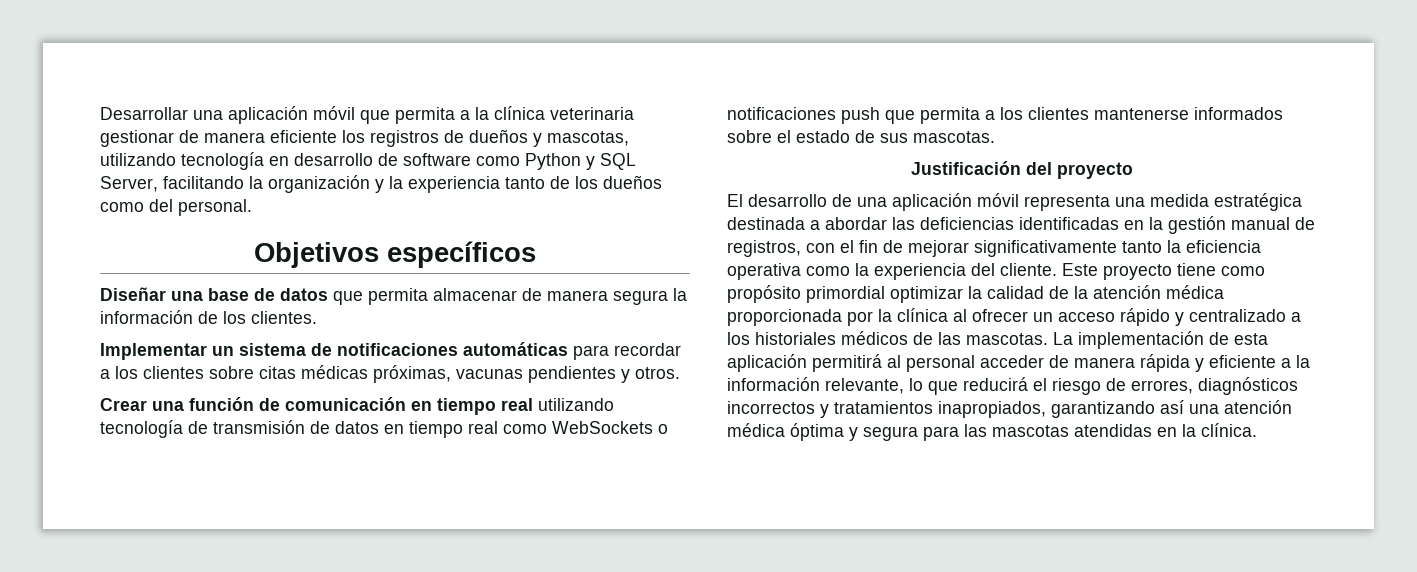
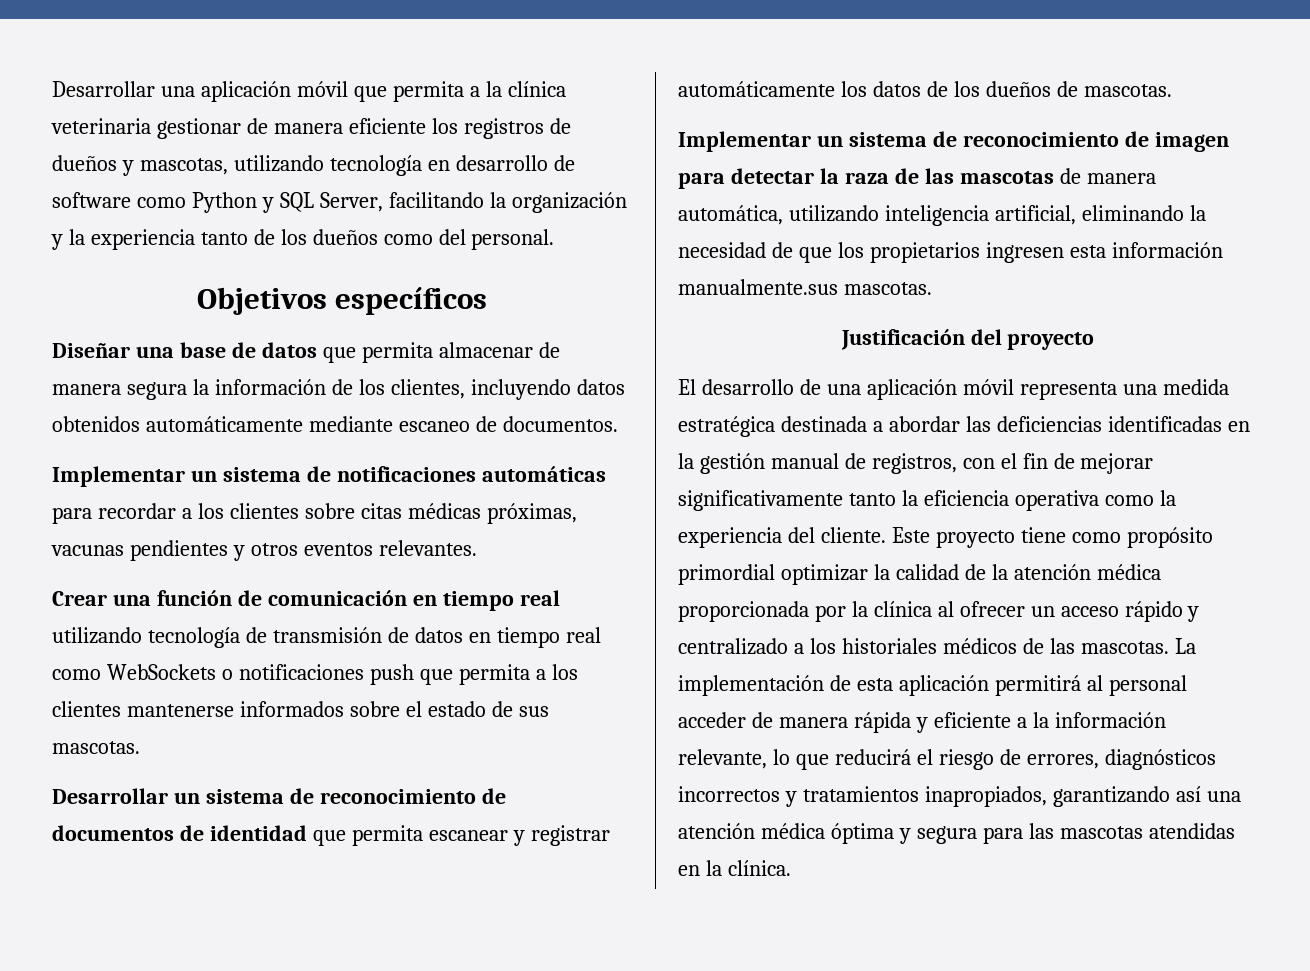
- Diseñar una base de datos que permita almacenar de manera segura la información de los clientes.
+ Diseñar una base de datos que permita almacenar de manera segura la información de los clientes, incluyendo datos obtenidos automáticamente mediante escaneo de documentos.
- Implementar un sistema de notificaciones automáticas para recordar a los clientes sobre citas médicas próximas, vacunas pendientes y otros.
+ Implementar un sistema de notificaciones automáticas para recordar a los clientes sobre citas médicas próximas, vacunas pendientes y otros eventos relevantes.
+ Desarrollar un sistema de reconocimiento de documentos de identidad que permita escanear y registrar automáticamente los datos de los dueños de mascotas.
+ Implementar un sistema de reconocimiento de imagen para detectar la raza de las mascotas de manera automática, utilizando inteligencia artificial, eliminando la necesidad de que los propietarios ingresen esta información manualmente.sus mascotas.

